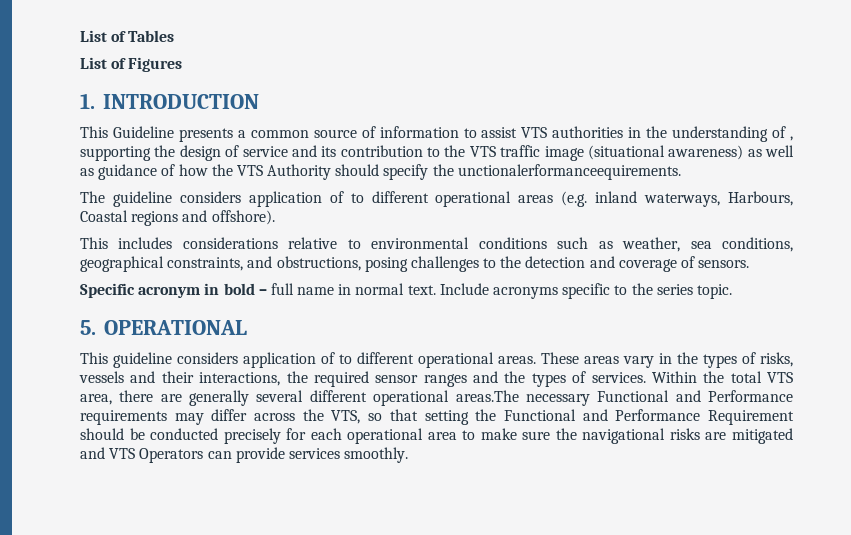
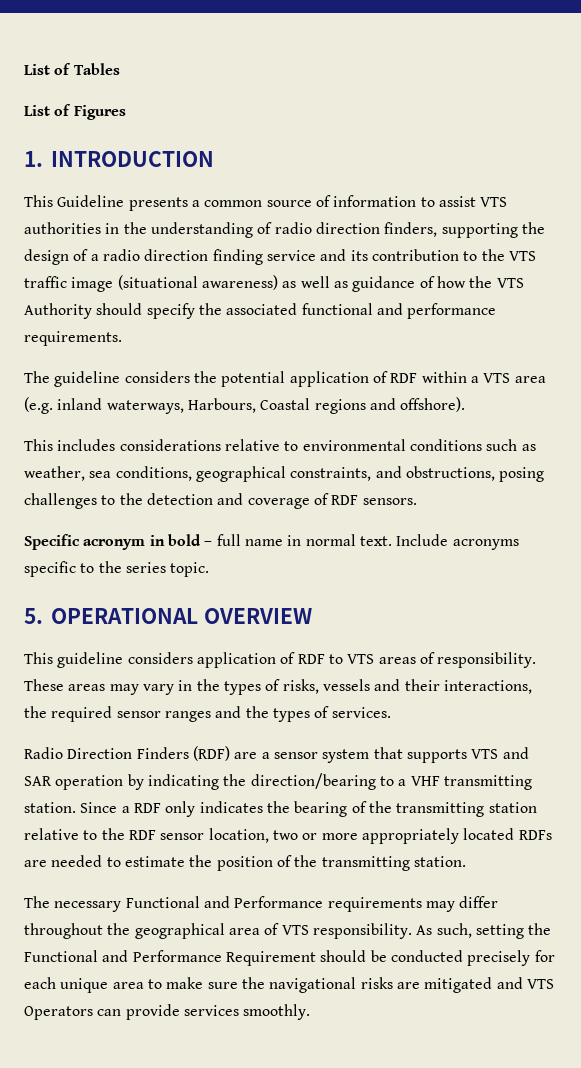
- This Guideline presents a common source of information to assist VTS authorities in the understanding of , supporting the design of service and its contribution to the VTS traffic image (situational awareness) as well as guidance of how the VTS Authority should specify the unctionalerformanceequirements.
- The guideline considers application of to different operational areas (e.g. inland waterways, Harbours, Coastal regions and offshore).
+ This Guideline presents a common source of information to assist VTS authorities in the understanding of radio direction finders, supporting the design of a radio direction finding service and its contribution to the VTS traffic image (situational awareness) as well as guidance of how the VTS Authority should specify the associated functional and performance requirements.
+ The guideline considers the potential application of RDF within a VTS area (e.g. inland waterways, Harbours, Coastal regions and offshore).
- This includes considerations relative to environmental conditions such as weather, sea conditions, geographical constraints, and obstructions, posing challenges to the detection and coverage of sensors.
+ This includes considerations relative to environmental conditions such as weather, sea conditions, geographical constraints, and obstructions, posing challenges to the detection and coverage of RDF sensors.
- 5. OPERATIONAL
+ 5. OPERATIONAL OVERVIEW
- This guideline considers application of to different operational areas.
+ This guideline considers application of RDF to VTS areas of responsibility.
- These areas vary in the types of risks, vessels and their interactions, the required sensor ranges and the types of services. Within the total VTS area, there are generally several different operational areas.The necessary Functional and Performance requirements may differ across the VTS, so that setting the Functional and Performance Requirement should be conducted precisely for each operational area to make sure the navigational risks are mitigated and VTS Operators can provide services smoothly.
+ These areas may vary in the types of risks, vessels and their interactions, the required sensor ranges and the types of services.
+ Radio Direction Finders (RDF) are a sensor system that supports VTS and SAR operation by indicating the direction/bearing to a VHF transmitting station. Since a RDF only indicates the bearing of the transmitting station relative to the RDF sensor location, two or more appropriately located RDFs are needed to estimate the position of the transmitting station.
+ The necessary Functional and Performance requirements may differ throughout the geographical area of VTS responsibility. As such, setting the Functional and Performance Requirement should be conducted precisely for each unique area to make sure the navigational risks are mitigated and VTS Operators can provide services smoothly.

